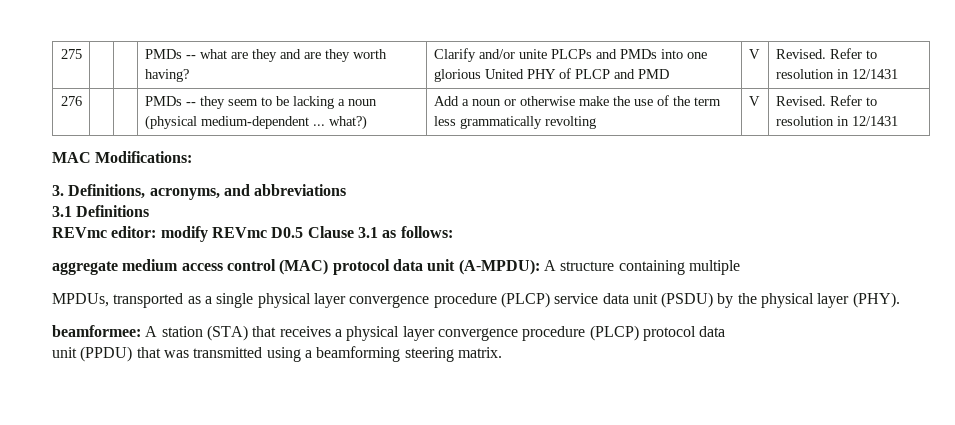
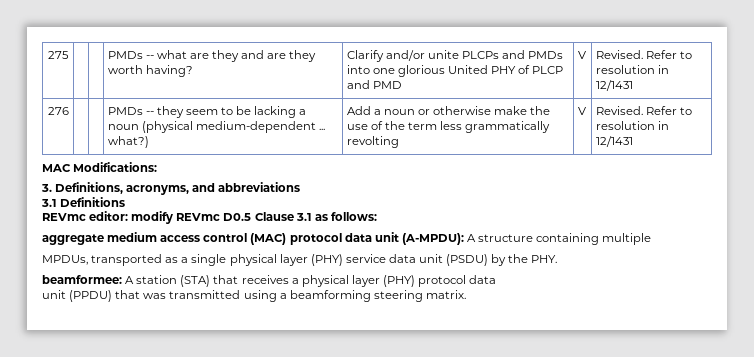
- MPDUs, transported as a single physical layer convergence procedure (PLCP) service data unit (PSDU) by the physical layer (PHY).
+ MPDUs, transported as a single physical layer (PHY) service data unit (PSDU) by the PHY.
- beamformee: A station (STA) that receives a physical layer convergence procedure (PLCP) protocol data
+ beamformee: A station (STA) that receives a physical layer (PHY) protocol data

